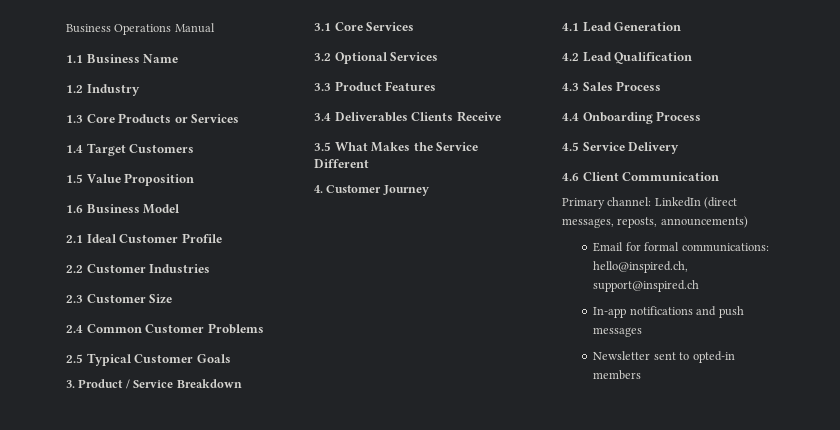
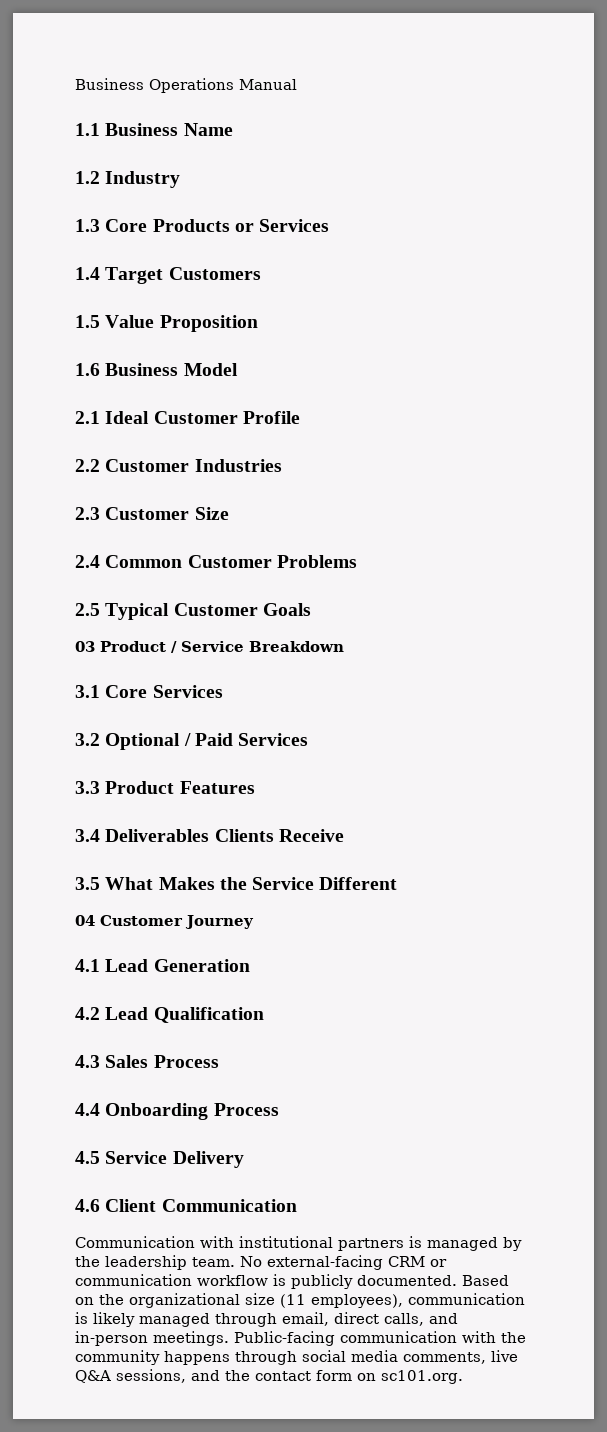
- 3. Product / Service Breakdown
+ 03 Product / Service Breakdown
- 3.2 Optional Services
+ 3.2 Optional / Paid Services
- 4. Customer Journey
+ 04 Customer Journey
- Primary channel: LinkedIn (direct messages, reposts, announcements)
- Email for formal communications: hello@inspired.ch, support@inspired.ch
- In-app notifications and push messages
- Newsletter sent to opted-in members
+ Communication with institutional partners is managed by the leadership team. No external-facing CRM or communication workflow is publicly documented. Based on the organizational size (11 employees), communication is likely managed through email, direct calls, and in-person meetings. Public-facing communication with the community happens through social media comments, live Q&A sessions, and the contact form on sc101.org.

